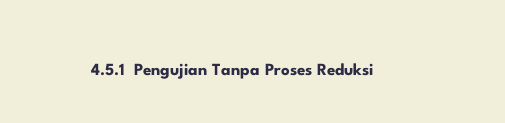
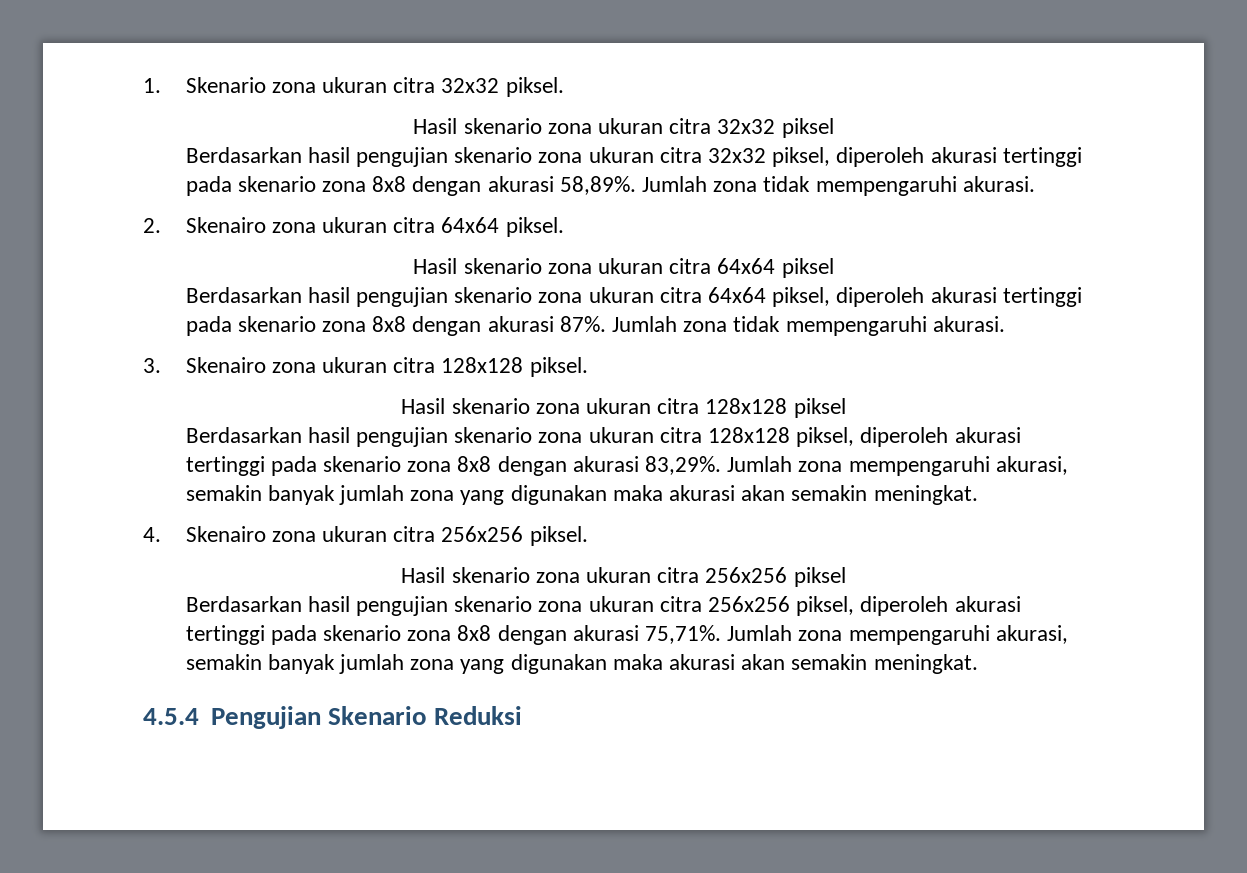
- 4.5.1 Pengujian Tanpa Proses Reduksi
+ 1. Skenario zona ukuran citra 32x32 piksel.
+ Hasil skenario zona ukuran citra 32x32 piksel
+ Berdasarkan hasil pengujian skenario zona ukuran citra 32x32 piksel, diperoleh akurasi tertinggi pada skenario zona 8x8 dengan akurasi 58,89%. Jumlah zona tidak mempengaruhi akurasi.
+ 2. Skenairo zona ukuran citra 64x64 piksel.
+ Hasil skenario zona ukuran citra 64x64 piksel
+ Berdasarkan hasil pengujian skenario zona ukuran citra 64x64 piksel, diperoleh akurasi tertinggi pada skenario zona 8x8 dengan akurasi 87%. Jumlah zona tidak mempengaruhi akurasi.
+ 3. Skenairo zona ukuran citra 128x128 piksel.
+ Hasil skenario zona ukuran citra 128x128 piksel
+ Berdasarkan hasil pengujian skenario zona ukuran citra 128x128 piksel, diperoleh akurasi tertinggi pada skenario zona 8x8 dengan akurasi 83,29%. Jumlah zona mempengaruhi akurasi, semakin banyak jumlah zona yang digunakan maka akurasi akan semakin meningkat.
+ 4. Skenairo zona ukuran citra 256x256 piksel.
+ Hasil skenario zona ukuran citra 256x256 piksel
+ Berdasarkan hasil pengujian skenario zona ukuran citra 256x256 piksel, diperoleh akurasi tertinggi pada skenario zona 8x8 dengan akurasi 75,71%. Jumlah zona mempengaruhi akurasi, semakin banyak jumlah zona yang digunakan maka akurasi akan semakin meningkat.
+ 4.5.4 Pengujian Skenario Reduksi

